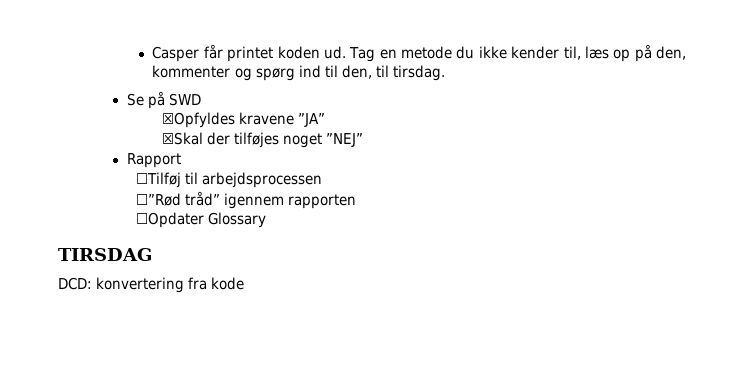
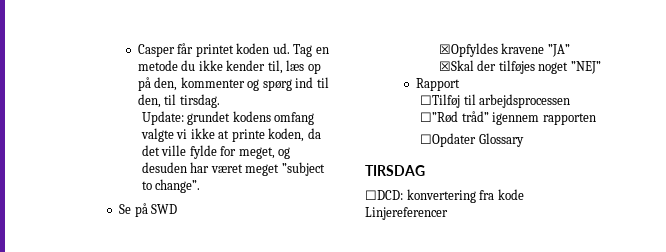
+ Update: grundet kodens omfang valgte vi ikke at printe koden, da det ville fylde for meget, og desuden har været meget ”subject to change”.
- DCD: konvertering fra kode
+ ☐DCD: konvertering fra kode
+ Linjereferencer

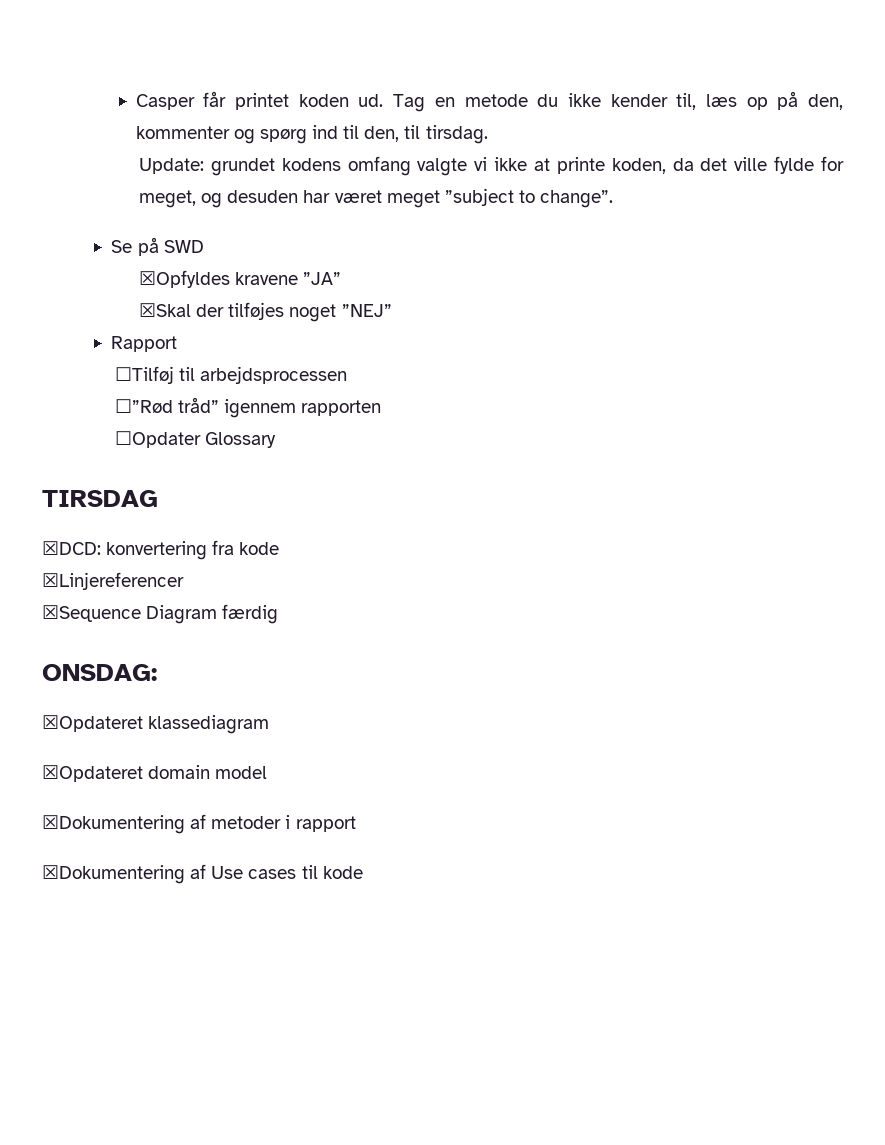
- ☐DCD: konvertering fra kode
+ ☒DCD: konvertering fra kode
- Linjereferencer
+ ☒Linjereferencer
+ ☒Sequence Diagram færdig
+ ONSDAG:
+ ☒Opdateret klassediagram
+ ☒Opdateret domain model
+ ☒Dokumentering af metoder i rapport
+ ☒Dokumentering af Use cases til kode

